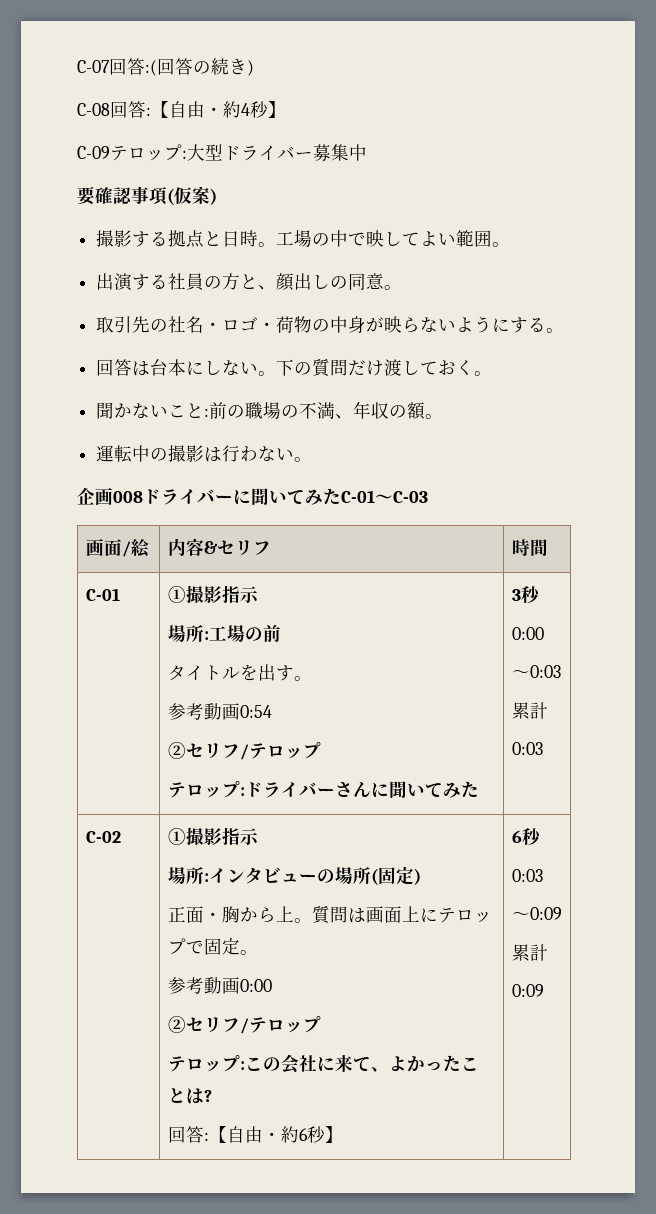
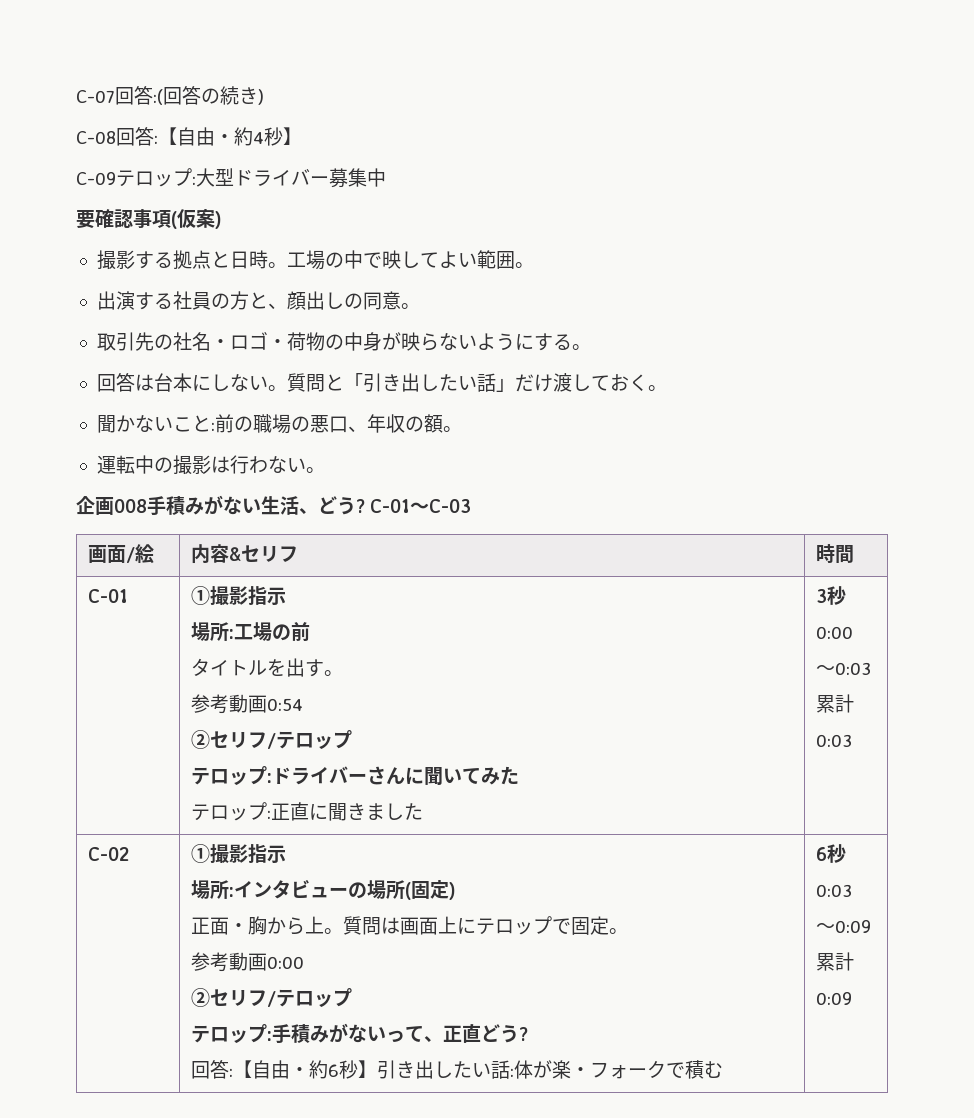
- 下の質問だけ渡しておく。
+ 質問と「引き出したい話」だけ渡しておく。
- 聞かないこと:前の職場の不満、年収の額。
+ 聞かないこと:前の職場の悪口、年収の額。
- 企画008ドライバーに聞いてみたC-01〜C-03
+ 企画008手積みがない生活、どう? C-01〜C-03
+ テロップ:正直に聞きました
- テロップ:この会社に来て、よかったことは?
+ テロップ:手積みがないって、正直どう?
- 回答:【自由・約6秒】
+ 回答:【自由・約6秒】引き出したい話:体が楽・フォークで積む

